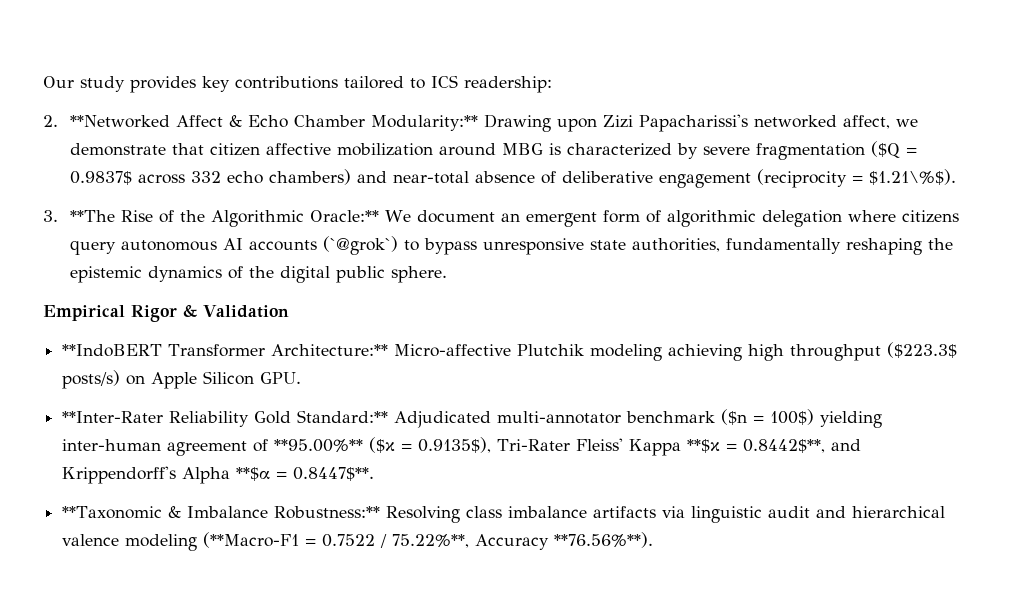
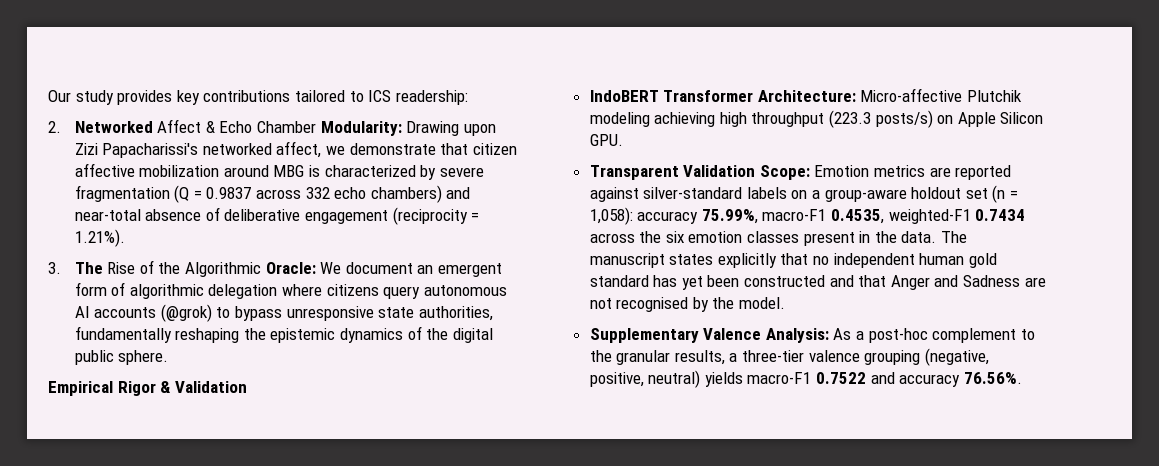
- 2. **Networked Affect & Echo Chamber Modularity:** Drawing upon Zizi Papacharissi's networked affect, we demonstrate that citizen affective mobilization around MBG is characterized by severe fragmentation ($Q = 0.9837$ across 332 echo chambers) and near-total absence of deliberative engagement (reciprocity = $1.21\%$).
+ 2. Networked Affect & Echo Chamber Modularity: Drawing upon Zizi Papacharissi's networked affect, we demonstrate that citizen affective mobilization around MBG is characterized by severe fragmentation (Q = 0.9837 across 332 echo chambers) and near-total absence of deliberative engagement (reciprocity = 1.21%).
- 3. **The Rise of the Algorithmic Oracle:** We document an emergent form of algorithmic delegation where citizens query autonomous AI accounts (`@grok`) to bypass unresponsive state authorities, fundamentally reshaping the epistemic dynamics of the digital public sphere.
+ 3. The Rise of the Algorithmic Oracle: We document an emergent form of algorithmic delegation where citizens query autonomous AI accounts (@grok) to bypass unresponsive state authorities, fundamentally reshaping the epistemic dynamics of the digital public sphere.
- **IndoBERT Transformer Architecture:** Micro-affective Plutchik modeling achieving high throughput ($223.3$ posts/s) on Apple Silicon GPU.
+ IndoBERT Transformer Architecture: Micro-affective Plutchik modeling achieving high throughput (223.3 posts/s) on Apple Silicon GPU.
- **Inter-Rater Reliability Gold Standard:** Adjudicated multi-annotator benchmark ($n = 100$) yielding inter-human agreement of **95.00%** ($κ = 0.9135$), Tri-Rater Fleiss' Kappa **$κ = 0.8442$**, and Krippendorff's Alpha **$α = 0.8447$**.
- **Taxonomic & Imbalance Robustness:** Resolving class imbalance artifacts via linguistic audit and hierarchical valence modeling (**Macro-F1 = 0.7522 / 75.22%**, Accuracy **76.56%**).
+ Transparent Validation Scope: Emotion metrics are reported against silver-standard labels on a group-aware holdout set (n = 1,058): accuracy 75.99%, macro-F1 0.4535, weighted-F1 0.7434 across the six emotion classes present in the data. The manuscript states explicitly that no independent human gold standard has yet been constructed and that Anger and Sadness are not recognised by the model.
+ Supplementary Valence Analysis: As a post-hoc complement to the granular results, a three-tier valence grouping (negative, positive, neutral) yields macro-F1 0.7522 and accuracy 76.56%.

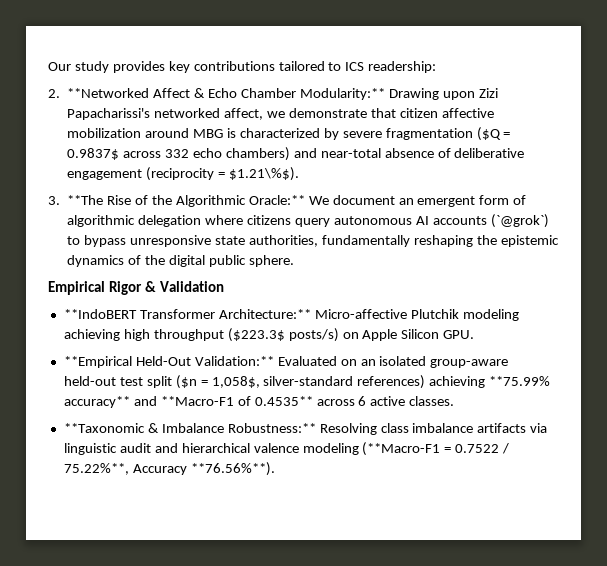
- 2. Networked Affect & Echo Chamber Modularity: Drawing upon Zizi Papacharissi's networked affect, we demonstrate that citizen affective mobilization around MBG is characterized by severe fragmentation (Q = 0.9837 across 332 echo chambers) and near-total absence of deliberative engagement (reciprocity = 1.21%).
+ 2. **Networked Affect & Echo Chamber Modularity:** Drawing upon Zizi Papacharissi's networked affect, we demonstrate that citizen affective mobilization around MBG is characterized by severe fragmentation ($Q = 0.9837$ across 332 echo chambers) and near-total absence of deliberative engagement (reciprocity = $1.21\%$).
- 3. The Rise of the Algorithmic Oracle: We document an emergent form of algorithmic delegation where citizens query autonomous AI accounts (@grok) to bypass unresponsive state authorities, fundamentally reshaping the epistemic dynamics of the digital public sphere.
+ 3. **The Rise of the Algorithmic Oracle:** We document an emergent form of algorithmic delegation where citizens query autonomous AI accounts (`@grok`) to bypass unresponsive state authorities, fundamentally reshaping the epistemic dynamics of the digital public sphere.
- IndoBERT Transformer Architecture: Micro-affective Plutchik modeling achieving high throughput (223.3 posts/s) on Apple Silicon GPU.
+ **IndoBERT Transformer Architecture:** Micro-affective Plutchik modeling achieving high throughput ($223.3$ posts/s) on Apple Silicon GPU.
- Transparent Validation Scope: Emotion metrics are reported against silver-standard labels on a group-aware holdout set (n = 1,058): accuracy 75.99%, macro-F1 0.4535, weighted-F1 0.7434 across the six emotion classes present in the data. The manuscript states explicitly that no independent human gold standard has yet been constructed and that Anger and Sadness are not recognised by the model.
- Supplementary Valence Analysis: As a post-hoc complement to the granular results, a three-tier valence grouping (negative, positive, neutral) yields macro-F1 0.7522 and accuracy 76.56%.
+ **Empirical Held-Out Validation:** Evaluated on an isolated group-aware held-out test split ($n = 1,058$, silver-standard references) achieving **75.99% accuracy** and **Macro-F1 of 0.4535** across 6 active classes.
+ **Taxonomic & Imbalance Robustness:** Resolving class imbalance artifacts via linguistic audit and hierarchical valence modeling (**Macro-F1 = 0.7522 / 75.22%**, Accuracy **76.56%**).

